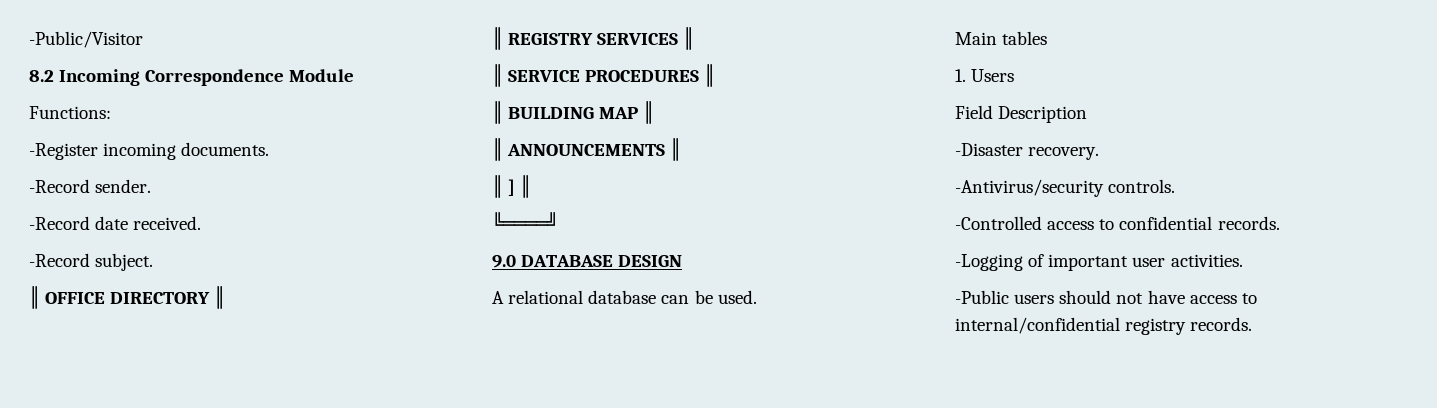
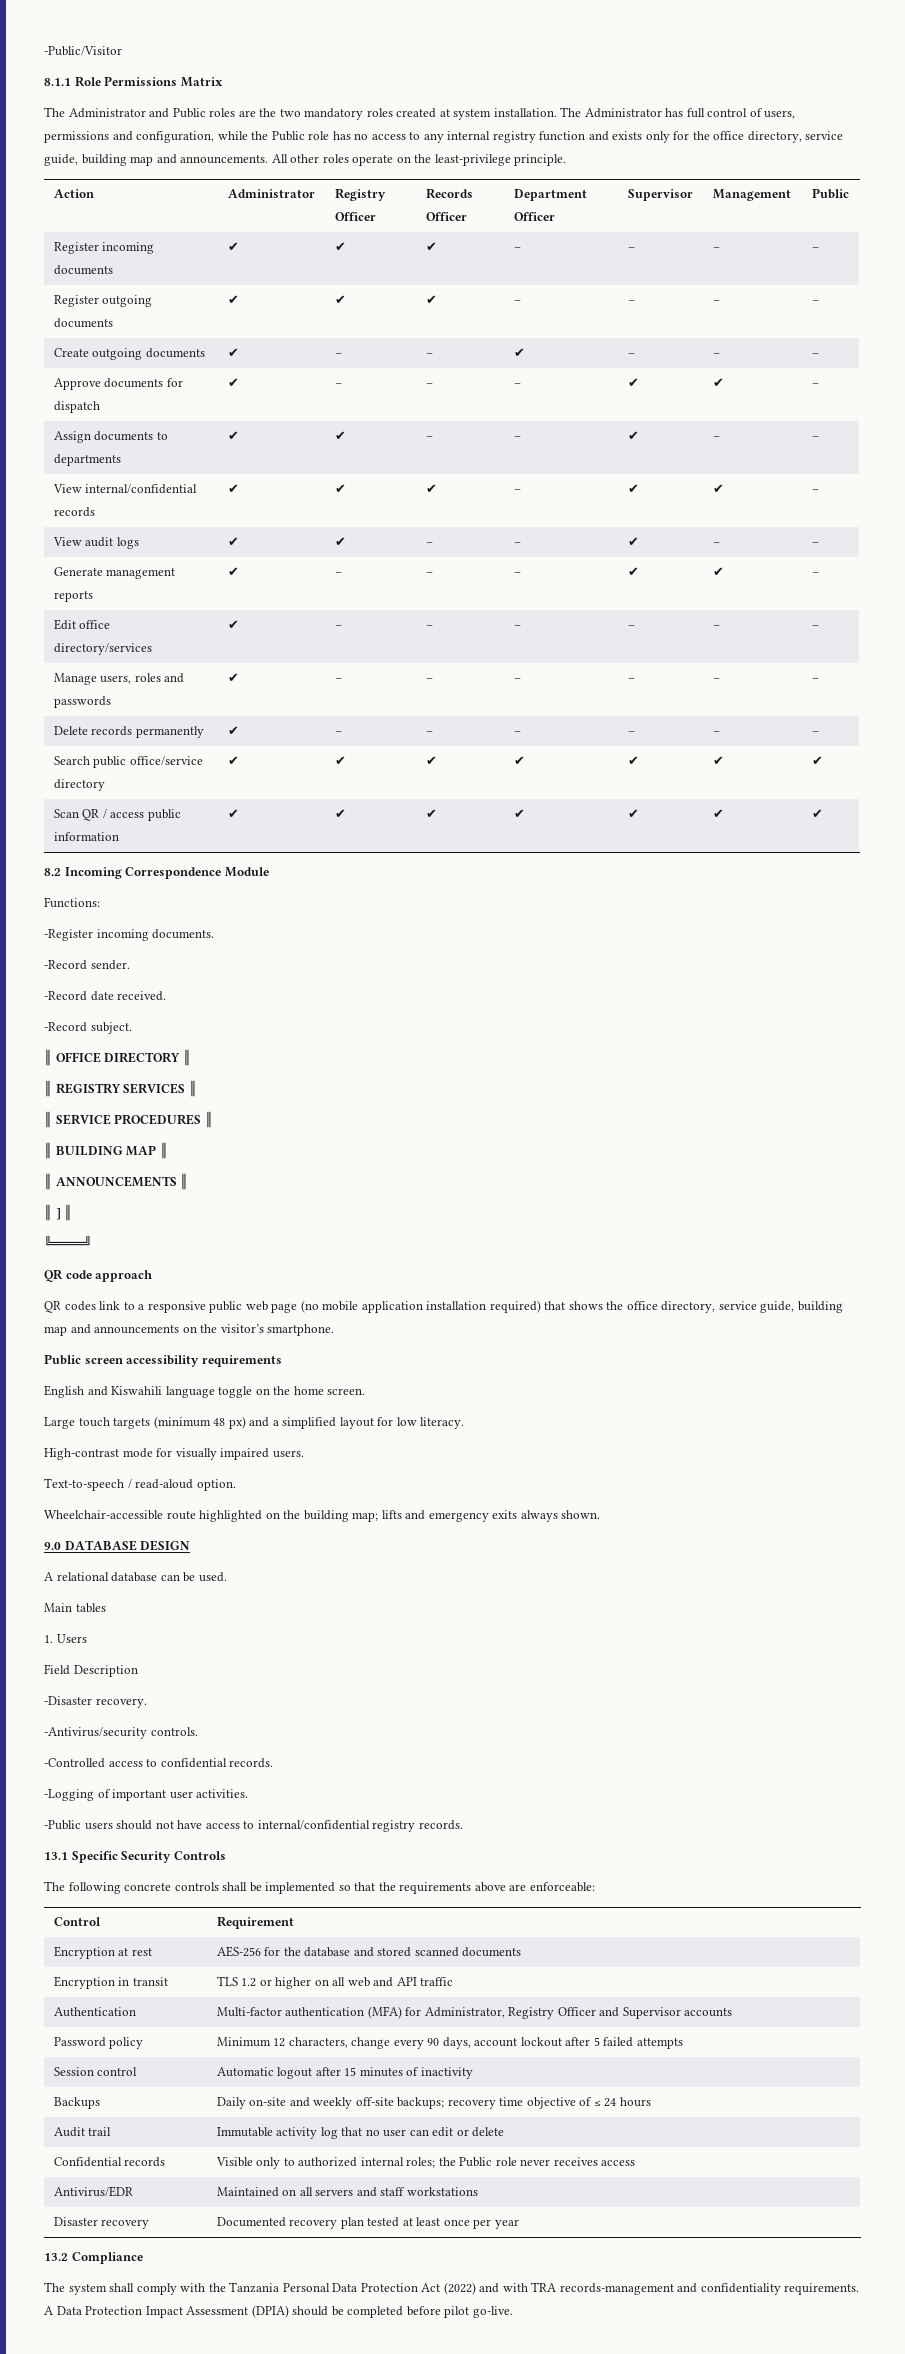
+ 8.1.1 Role Permissions Matrix
+ The Administrator and Public roles are the two mandatory roles created at system installation. The Administrator has full control of users, permissions and configuration, while the Public role has no access to any internal registry function and exists only for the office directory, service guide, building map and announcements. All other roles operate on the least-privilege principle.
+ Action | Administrator | Registry Officer | Records Officer | Department Officer | Supervisor | Management | Public
+ Register incoming documents | ✔ | ✔ | ✔ | – | – | – | –
+ Register outgoing documents | ✔ | ✔ | ✔ | – | – | – | –
+ Create outgoing documents | ✔ | – | – | ✔ | – | – | –
+ Approve documents for dispatch | ✔ | – | – | – | ✔ | ✔ | –
+ Assign documents to departments | ✔ | ✔ | – | – | ✔ | – | –
+ View internal/confidential records | ✔ | ✔ | ✔ | – | ✔ | ✔ | –
+ View audit logs | ✔ | ✔ | – | – | ✔ | – | –
+ Generate management reports | ✔ | – | – | – | ✔ | ✔ | –
+ Edit office directory/services | ✔ | – | – | – | – | – | –
+ Manage users, roles and passwords | ✔ | – | – | – | – | – | –
+ Delete records permanently | ✔ | – | – | – | – | – | –
+ Search public office/service directory | ✔ | ✔ | ✔ | ✔ | ✔ | ✔ | ✔
+ Scan QR / access public information | ✔ | ✔ | ✔ | ✔ | ✔ | ✔ | ✔
+ QR code approach
+ QR codes link to a responsive public web page (no mobile application installation required) that shows the office directory, service guide, building map and announcements on the visitor’s smartphone.
+ Public screen accessibility requirements
+ English and Kiswahili language toggle on the home screen.
+ Large touch targets (minimum 48 px) and a simplified layout for low literacy.
+ High-contrast mode for visually impaired users.
+ Text-to-speech / read-aloud option.
+ Wheelchair-accessible route highlighted on the building map; lifts and emergency exits always shown.
+ 13.1 Specific Security Controls
+ The following concrete controls shall be implemented so that the requirements above are enforceable:
+ Control | Requirement
+ Encryption at rest | AES-256 for the database and stored scanned documents
+ Encryption in transit | TLS 1.2 or higher on all web and API traffic
+ Authentication | Multi-factor authentication (MFA) for Administrator, Registry Officer and Supervisor accounts
+ Password policy | Minimum 12 characters, change every 90 days, account lockout after 5 failed attempts
+ Session control | Automatic logout after 15 minutes of inactivity
+ Backups | Daily on-site and weekly off-site backups; recovery time objective of ≤ 24 hours
+ Audit trail | Immutable activity log that no user can edit or delete
+ Confidential records | Visible only to authorized internal roles; the Public role never receives access
+ Antivirus/EDR | Maintained on all servers and staff workstations
+ Disaster recovery | Documented recovery plan tested at least once per year
+ 13.2 Compliance
+ The system shall comply with the Tanzania Personal Data Protection Act (2022) and with TRA records-management and confidentiality requirements. A Data Protection Impact Assessment (DPIA) should be completed before pilot go-live.

